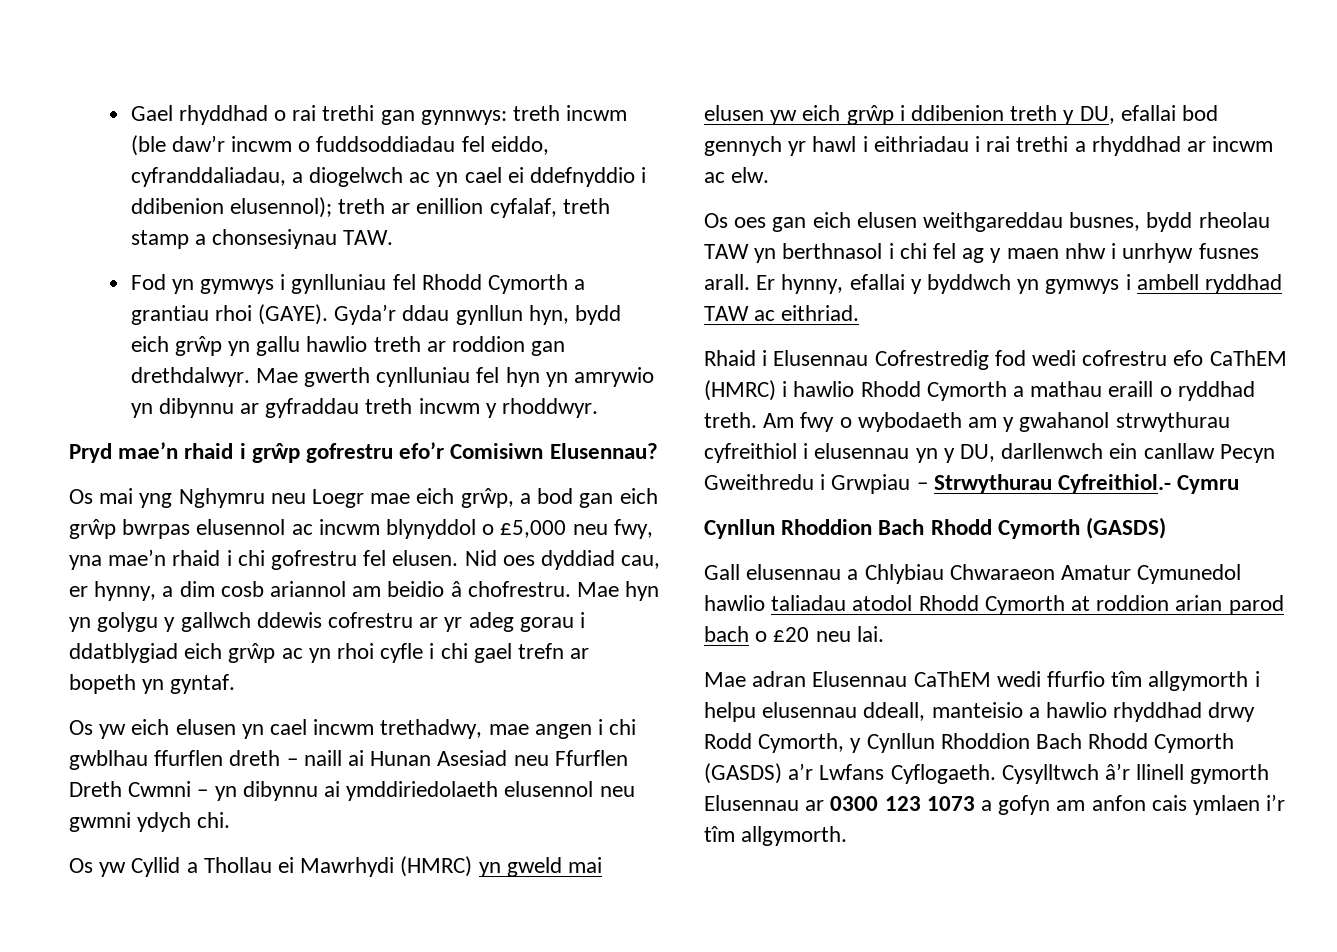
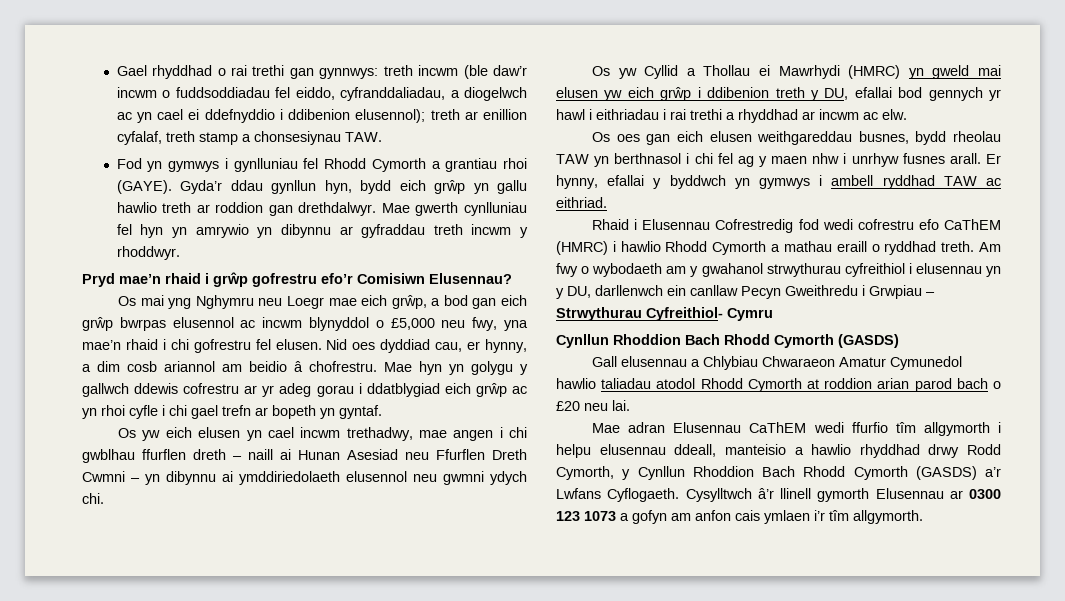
- Am fwy o wybodaeth am y gwahanol strwythurau cyfreithiol i elusennau yn y DU, darllenwch ein canllaw Pecyn Gweithredu i Grwpiau – Strwythurau Cyfreithiol.- Cymru
+ Am fwy o wybodaeth am y gwahanol strwythurau cyfreithiol i elusennau yn y DU, darllenwch ein canllaw Pecyn Gweithredu i Grwpiau – Strwythurau Cyfreithiol- Cymru

